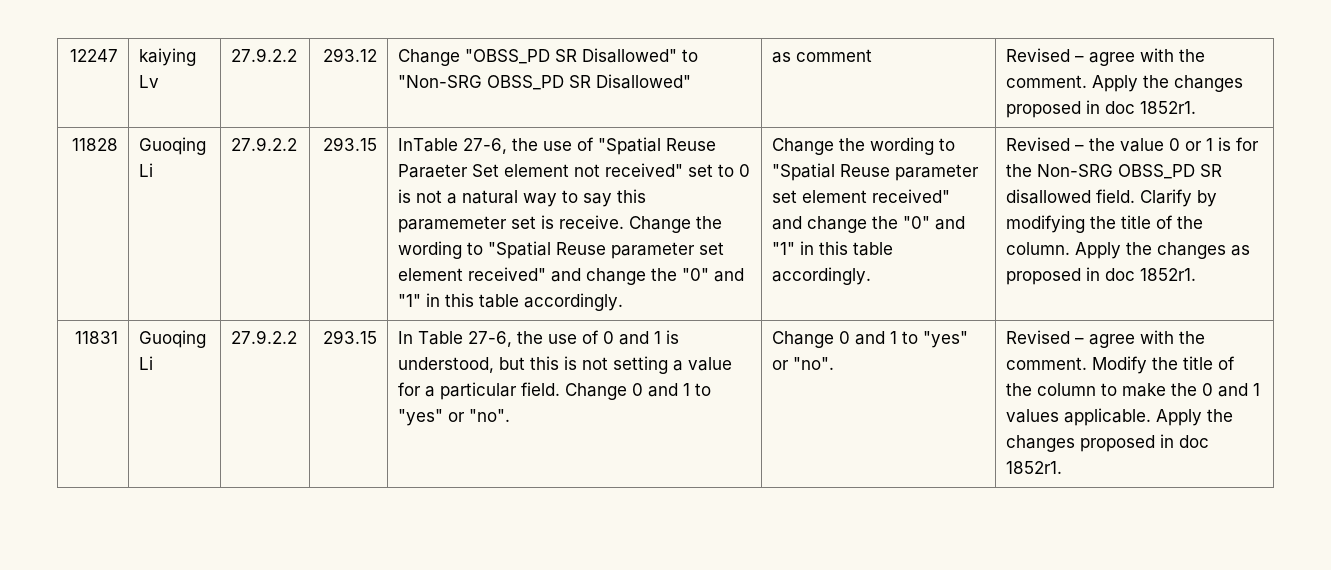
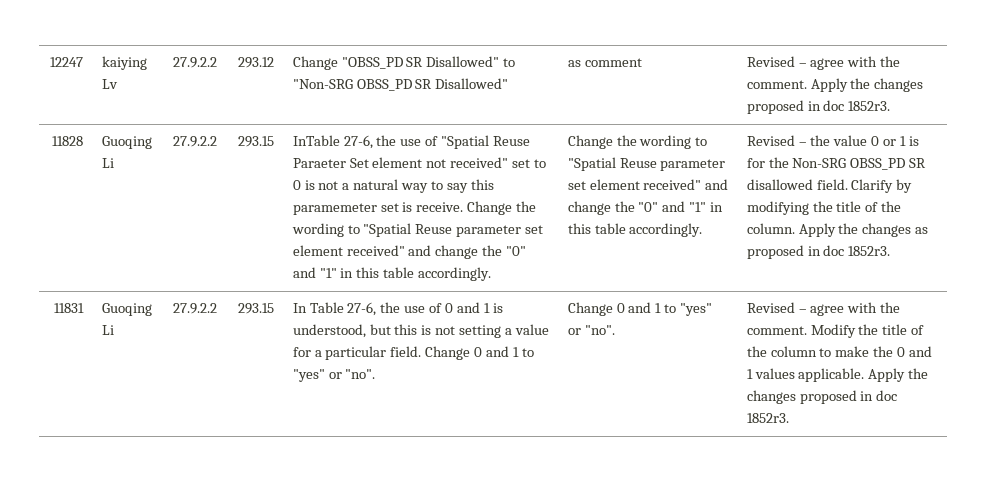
- 12247 | kaiying Lv | 27.9.2.2 | 293.12 | Change "OBSS_PD SR Disallowed" to "Non-SRG OBSS_PD SR Disallowed" | as comment | Revised – agree with the comment. Apply the changes proposed in doc 1852r1.
+ 12247 | kaiying Lv | 27.9.2.2 | 293.12 | Change "OBSS_PD SR Disallowed" to "Non-SRG OBSS_PD SR Disallowed" | as comment | Revised – agree with the comment. Apply the changes proposed in doc 1852r3.
- Apply the changes as proposed in doc 1852r1.
+ Apply the changes as proposed in doc 1852r3.
- Modify the title of the column to make the 0 and 1 values applicable. Apply the changes proposed in doc 1852r1.
+ Modify the title of the column to make the 0 and 1 values applicable. Apply the changes proposed in doc 1852r3.

